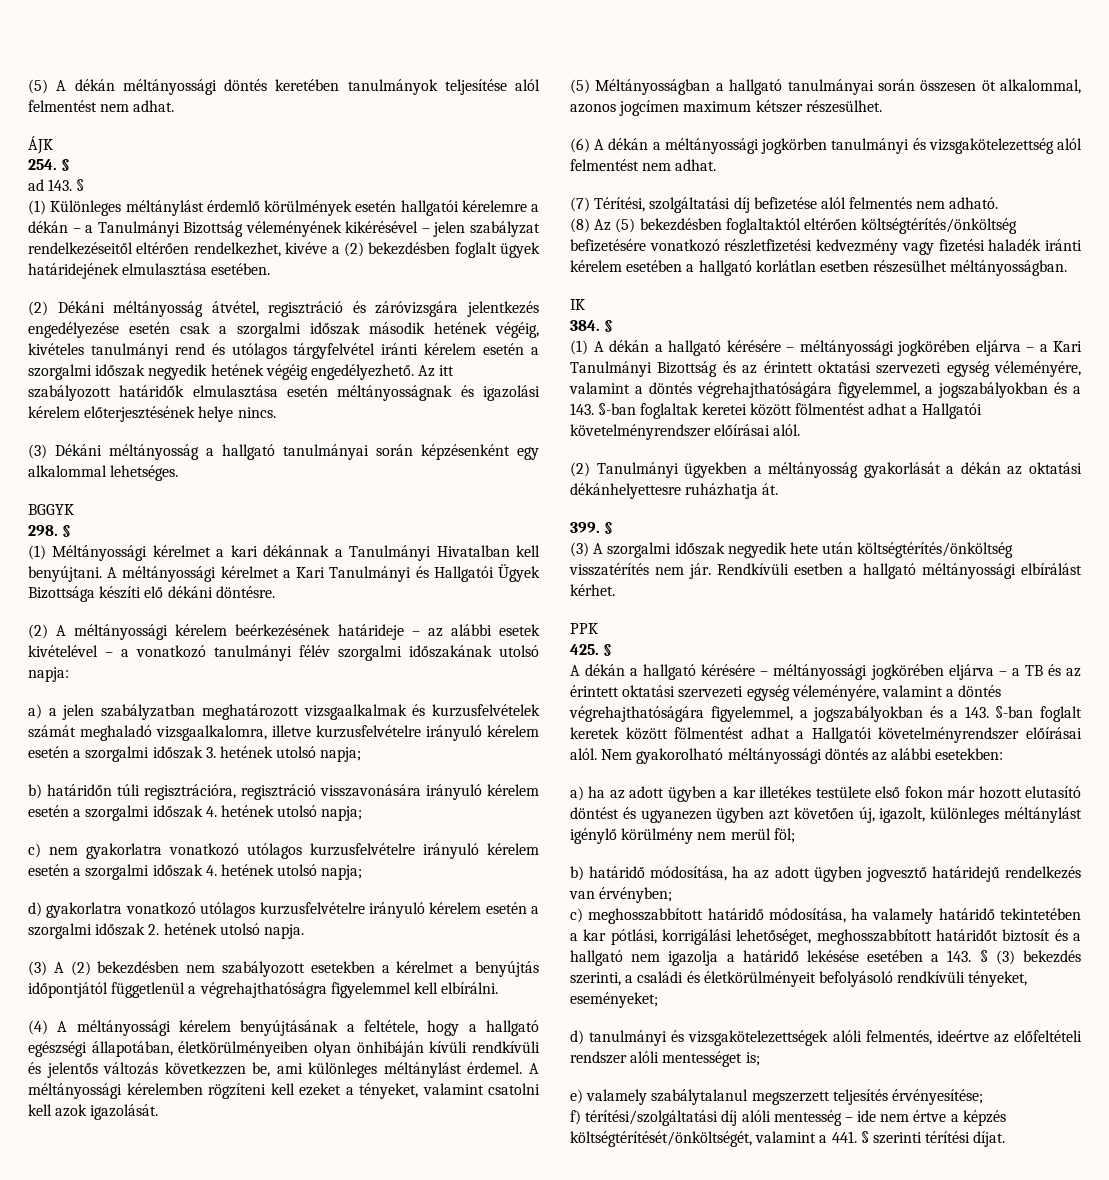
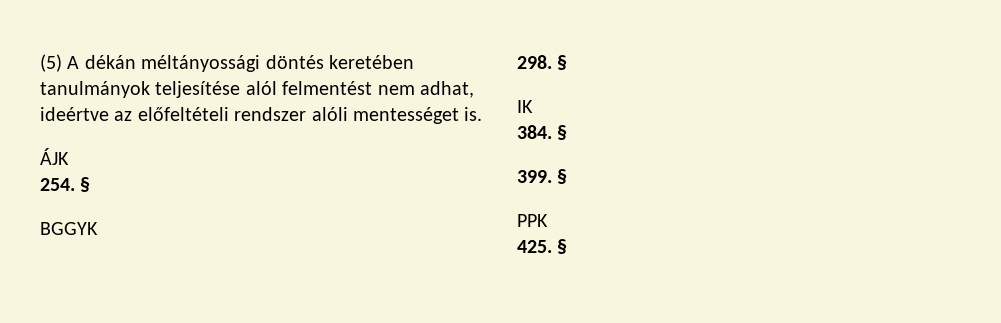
- (5) A dékán méltányossági döntés keretében tanulmányok teljesítése alól felmentést nem adhat.
+ (5) A dékán méltányossági döntés keretében tanulmányok teljesítése alól felmentést nem adhat, ideértve az előfeltételi rendszer alóli mentességet is.
  ÁJK
  254. §
- ad 143. §
- (1) Különleges méltánylást érdemlő körülmények esetén hallgatói kérelemre a dékán – a Tanulmányi Bizottság véleményének kikérésével – jelen szabályzat rendelkezéseitől eltérően rendelkezhet, kivéve a (2) bekezdésben foglalt ügyek határidejének elmulasztása esetében.
- (2) Dékáni méltányosság átvétel, regisztráció és záróvizsgára jelentkezés engedélyezése esetén csak a szorgalmi időszak második hetének végéig, kivételes tanulmányi rend és utólagos tárgyfelvétel iránti kérelem esetén a szorgalmi időszak negyedik hetének végéig engedélyezhető. Az itt szabályozott határidők elmulasztása esetén méltányosságnak és igazolási kérelem előterjesztésének helye nincs.
- (3) Dékáni méltányosság a hallgató tanulmányai során képzésenként egy alkalommal lehetséges.
  BGGYK
  298. §
- (1) Méltányossági kérelmet a kari dékánnak a Tanulmányi Hivatalban kell benyújtani. A méltányossági kérelmet a Kari Tanulmányi és Hallgatói Ügyek Bizottsága készíti elő dékáni döntésre.
- (2) A méltányossági kérelem beérkezésének határideje – az alábbi esetek kivételével – a vonatkozó tanulmányi félév szorgalmi időszakának utolsó napja:
- a) a jelen szabályzatban meghatározott vizsgaalkalmak és kurzusfelvételek számát meghaladó vizsgaalkalomra, illetve kurzusfelvételre irányuló kérelem esetén a szorgalmi időszak 3. hetének utolsó napja;
- b) határidőn túli regisztrációra, regisztráció visszavonására irányuló kérelem esetén a szorgalmi időszak 4. hetének utolsó napja;
- c) nem gyakorlatra vonatkozó utólagos kurzusfelvételre irányuló kérelem esetén a szorgalmi időszak 4. hetének utolsó napja;
- d) gyakorlatra vonatkozó utólagos kurzusfelvételre irányuló kérelem esetén a szorgalmi időszak 2. hetének utolsó napja.
- (3) A (2) bekezdésben nem szabályozott esetekben a kérelmet a benyújtás időpontjától függetlenül a végrehajthatóságra figyelemmel kell elbírálni.
- (4) A méltányossági kérelem benyújtásának a feltétele, hogy a hallgató egészségi állapotában, életkörülményeiben olyan önhibáján kívüli rendkívüli és jelentős változás következzen be, ami különleges méltánylást érdemel. A méltányossági kérelemben rögzíteni kell ezeket a tényeket, valamint csatolni kell azok igazolását.
- (5) Méltányosságban a hallgató tanulmányai során összesen öt alkalommal, azonos jogcímen maximum kétszer részesülhet.
- (6) A dékán a méltányossági jogkörben tanulmányi és vizsgakötelezettség alól felmentést nem adhat.
- (7) Térítési, szolgáltatási díj befizetése alól felmentés nem adható.
- (8) Az (5) bekezdésben foglaltaktól eltérően költségtérítés/önköltség befizetésére vonatkozó részletfizetési kedvezmény vagy fizetési haladék iránti kérelem esetében a hallgató korlátlan esetben részesülhet méltányosságban.
  IK
  384. §
- (1) A dékán a hallgató kérésére – méltányossági jogkörében eljárva – a Kari Tanulmányi Bizottság és az érintett oktatási szervezeti egység véleményére, valamint a döntés végrehajthatóságára figyelemmel, a jogszabályokban és a 143. §-ban foglaltak keretei között fölmentést adhat a Hallgatói követelményrendszer előírásai alól.
- (2) Tanulmányi ügyekben a méltányosság gyakorlását a dékán az oktatási dékánhelyettesre ruházhatja át.
  399. §
- (3) A szorgalmi időszak negyedik hete után költségtérítés/önköltség visszatérítés nem jár. Rendkívüli esetben a hallgató méltányossági elbírálást kérhet.
  PPK
  425. §
- A dékán a hallgató kérésére – méltányossági jogkörében eljárva – a TB és az érintett oktatási szervezeti egység véleményére, valamint a döntés végrehajthatóságára figyelemmel, a jogszabályokban és a 143. §-ban foglalt keretek között fölmentést adhat a Hallgatói követelményrendszer előírásai alól. Nem gyakorolható méltányossági döntés az alábbi esetekben:
- a) ha az adott ügyben a kar illetékes testülete első fokon már hozott elutasító döntést és ugyanezen ügyben azt követően új, igazolt, különleges méltánylást igénylő körülmény nem merül föl;
- b) határidő módosítása, ha az adott ügyben jogvesztő határidejű rendelkezés van érvényben;
- c) meghosszabbított határidő módosítása, ha valamely határidő tekintetében a kar pótlási, korrigálási lehetőséget, meghosszabbított határidőt biztosít és a hallgató nem igazolja a határidő lekésése esetében a 143. § (3) bekezdés szerinti, a családi és életkörülményeit befolyásoló rendkívüli tényeket, eseményeket;
- d) tanulmányi és vizsgakötelezettségek alóli felmentés, ideértve az előfeltételi rendszer alóli mentességet is;
- e) valamely szabálytalanul megszerzett teljesítés érvényesítése;
- f) térítési/szolgáltatási díj alóli mentesség – ide nem értve a képzés költségtérítését/önköltségét, valamint a 441. § szerinti térítési díjat.

